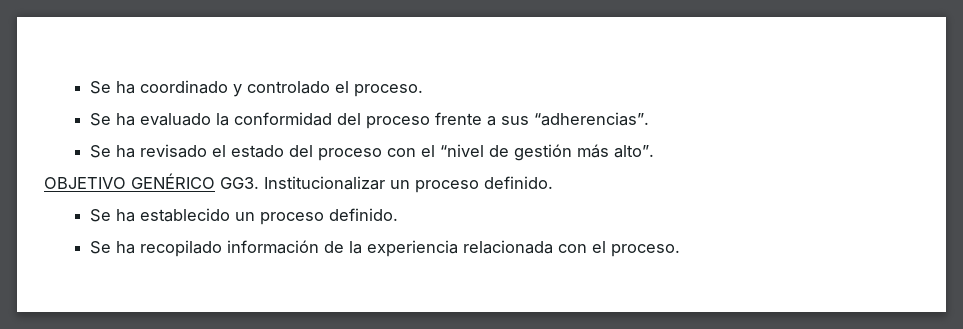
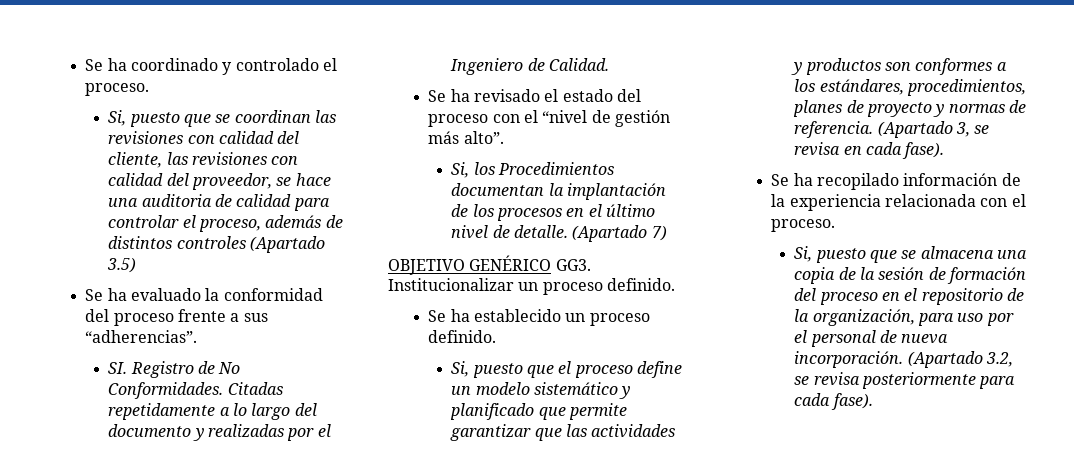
+ Si, puesto que se coordinan las revisiones con calidad del cliente, las revisiones con calidad del proveedor, se hace una auditoria de calidad para controlar el proceso, además de distintos controles (Apartado 3.5)
+ SI. Registro de No Conformidades. Citadas repetidamente a lo largo del documento y realizadas por el Ingeniero de Calidad.
+ Si, los Procedimientos documentan la implantación de los procesos en el último nivel de detalle. (Apartado 7)
+ Si, puesto que el proceso define un modelo sistemático y planificado que permite garantizar que las actividades y productos son conformes a los estándares, procedimientos, planes de proyecto y normas de referencia. (Apartado 3, se revisa en cada fase).
+ Si, puesto que se almacena una copia de la sesión de formación del proceso en el repositorio de la organización, para uso por el personal de nueva incorporación. (Apartado 3.2, se revisa posteriormente para cada fase).

